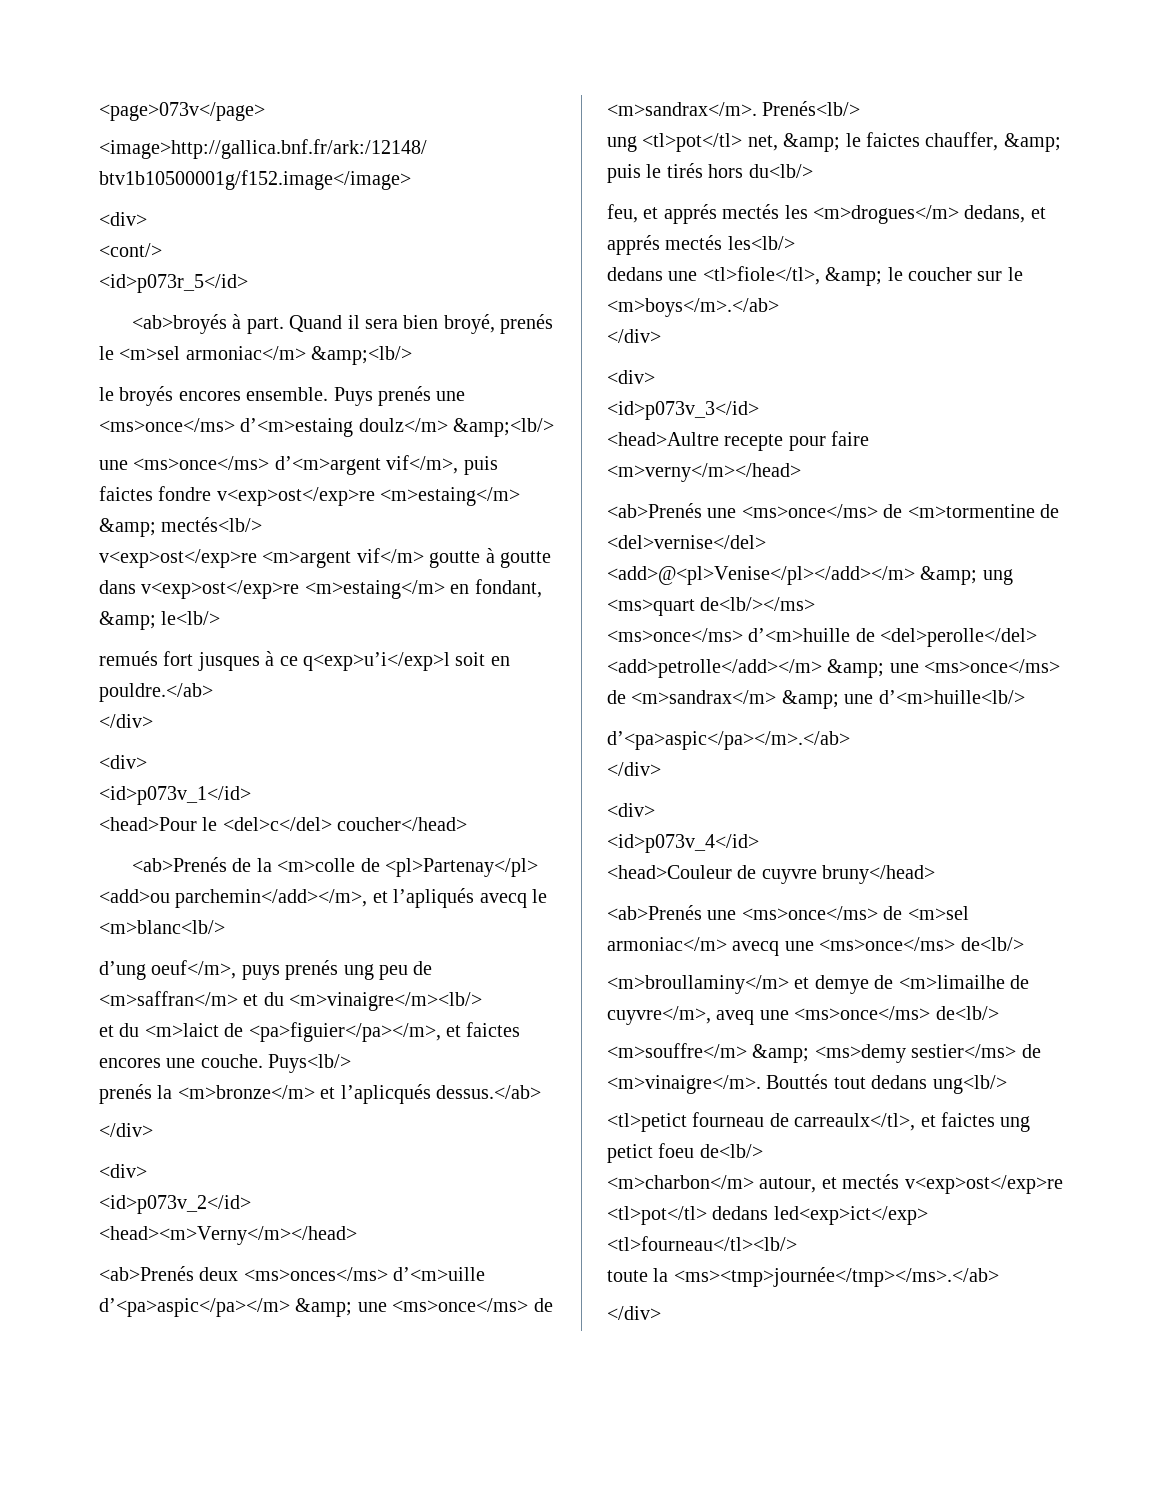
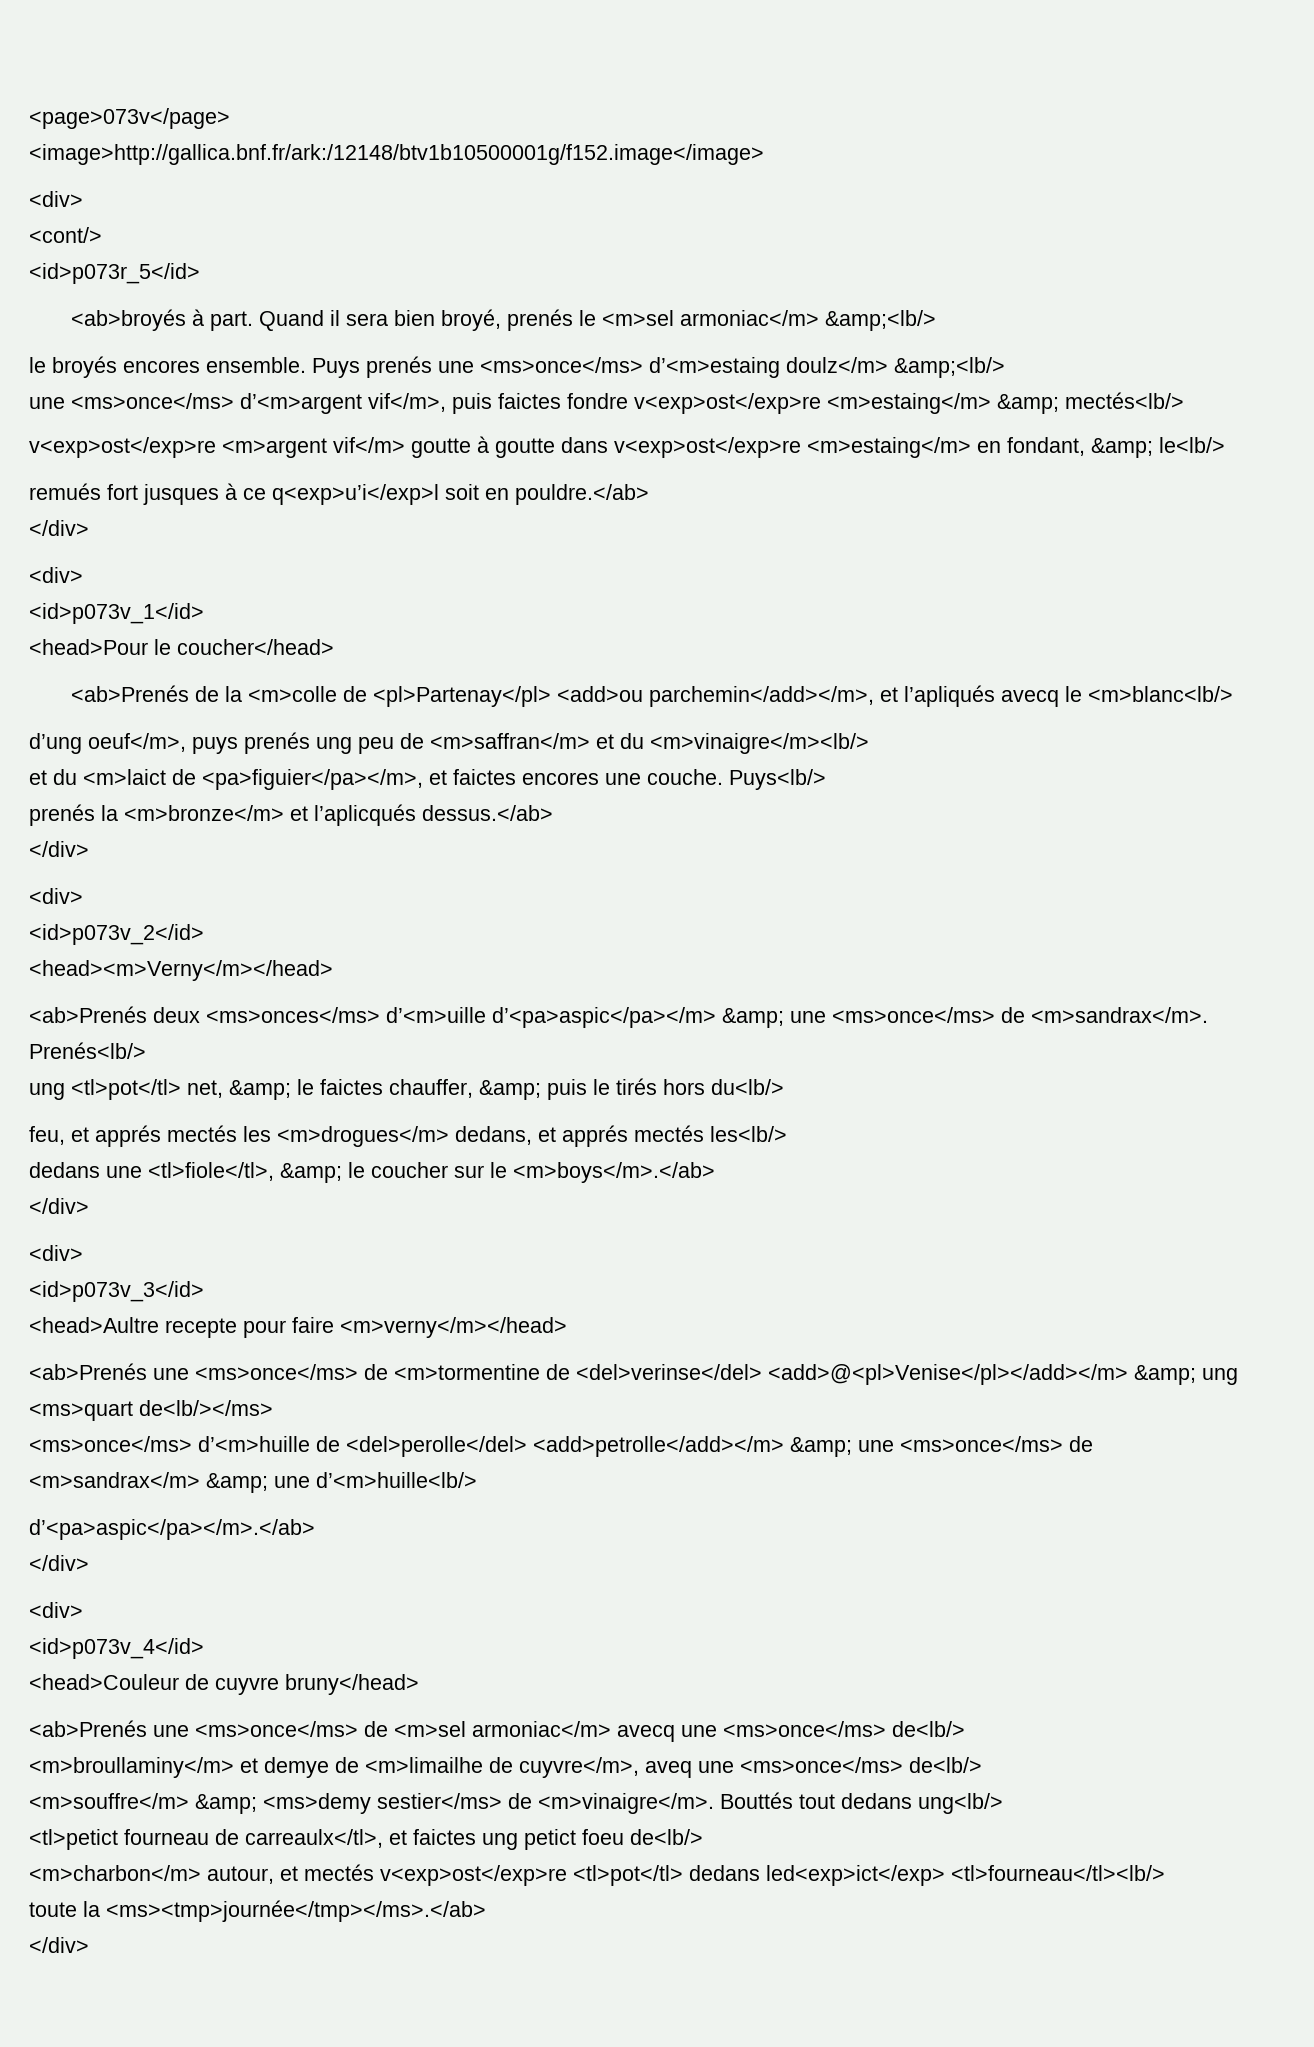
- <head>Pour le <del>c</del> coucher</head>
+ <head>Pour le coucher</head>
- <ab>Prenés une <ms>once</ms> de <m>tormentine de <del>vernise</del> <add>@<pl>Venise</pl></add></m> &amp; ung <ms>quart de<lb/></ms>
+ <ab>Prenés une <ms>once</ms> de <m>tormentine de <del>verinse</del> <add>@<pl>Venise</pl></add></m> &amp; ung <ms>quart de<lb/></ms>

